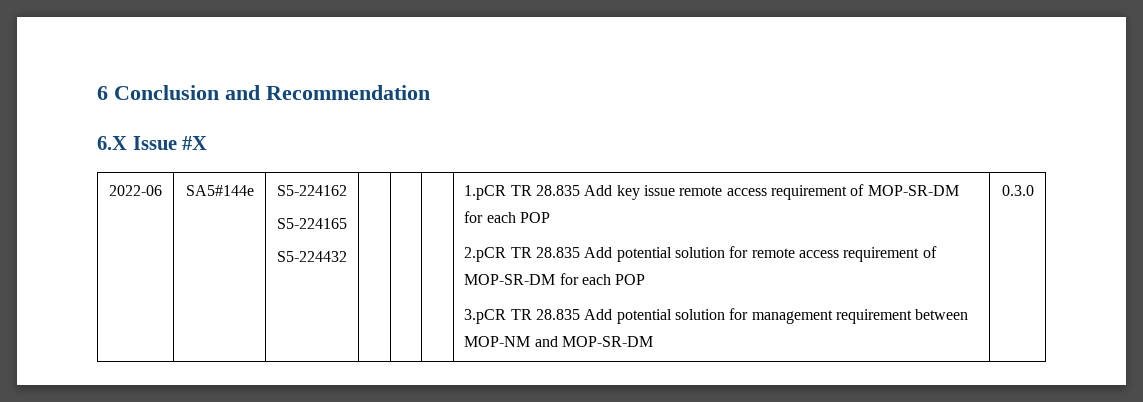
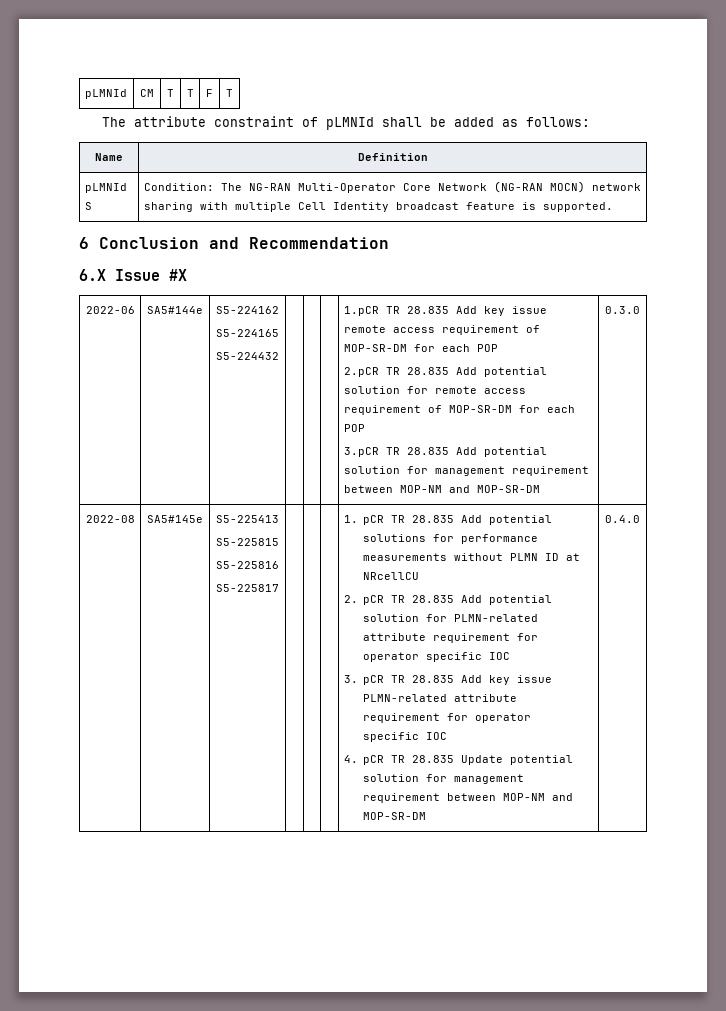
+ pLMNId | CM | T | T | F | T
+ The attribute constraint of pLMNId shall be added as follows:
+ Name | Definition
+ pLMNId S | Condition: The NG-RAN Multi-Operator Core Network (NG-RAN MOCN) network sharing with multiple Cell Identity broadcast feature is supported.
+ 2022-08 | SA5#145e | S5-225413
+ S5-225815
+ S5-225816
+ S5-225817 | | | | 1. pCR TR 28.835 Add potential solutions for performance measurements without PLMN ID at NRcellCU
+ 2. pCR TR 28.835 Add potential solution for PLMN-related attribute requirement for operator specific IOC
+ 3. pCR TR 28.835 Add key issue PLMN-related attribute requirement for operator specific IOC
+ 4. pCR TR 28.835 Update potential solution for management requirement between MOP-NM and MOP-SR-DM | 0.4.0

